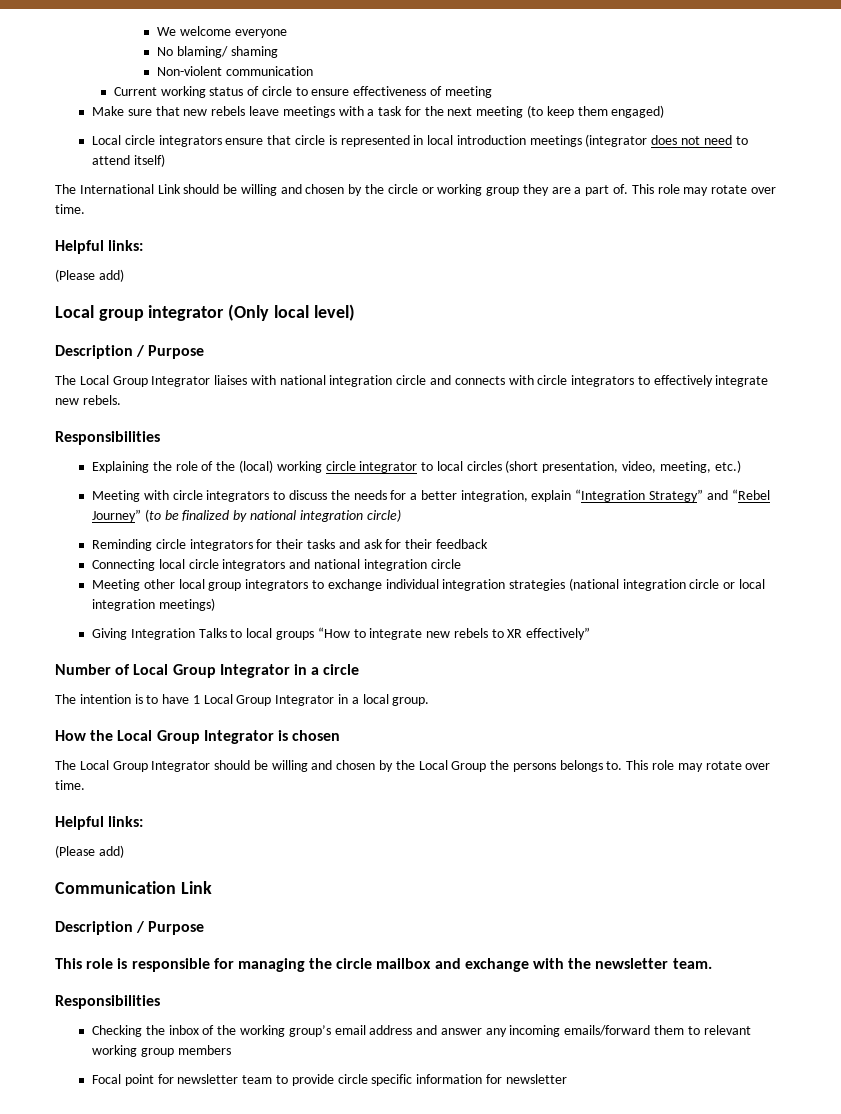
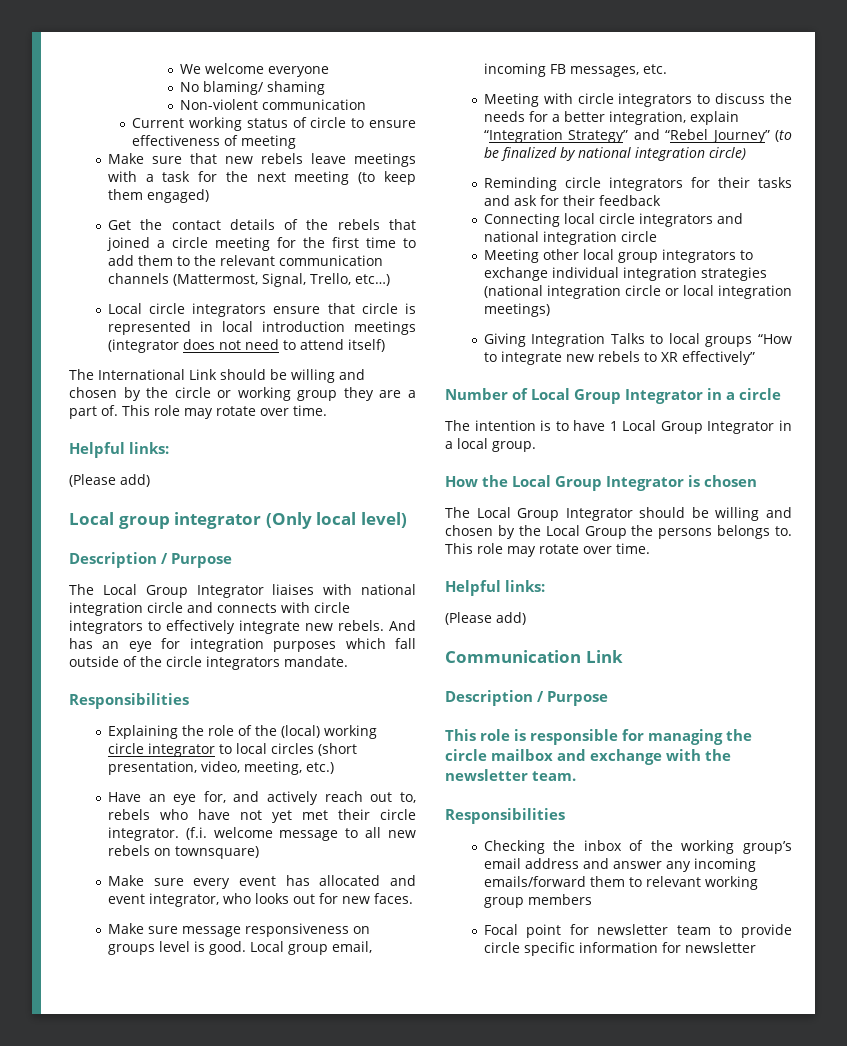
+ Get the contact details of the rebels that joined a circle meeting for the first time to add them to the relevant communication channels (Mattermost, Signal, Trello, etc…)
+ And has an eye for integration purposes which fall outside of the circle integrators mandate.
+ Have an eye for, and actively reach out to, rebels who have not yet met their circle integrator. (f.i. welcome message to all new rebels on townsquare)
+ Make sure every event has allocated and event integrator, who looks out for new faces.
+ Make sure message responsiveness on groups level is good. Local group email, incoming FB messages, etc.

